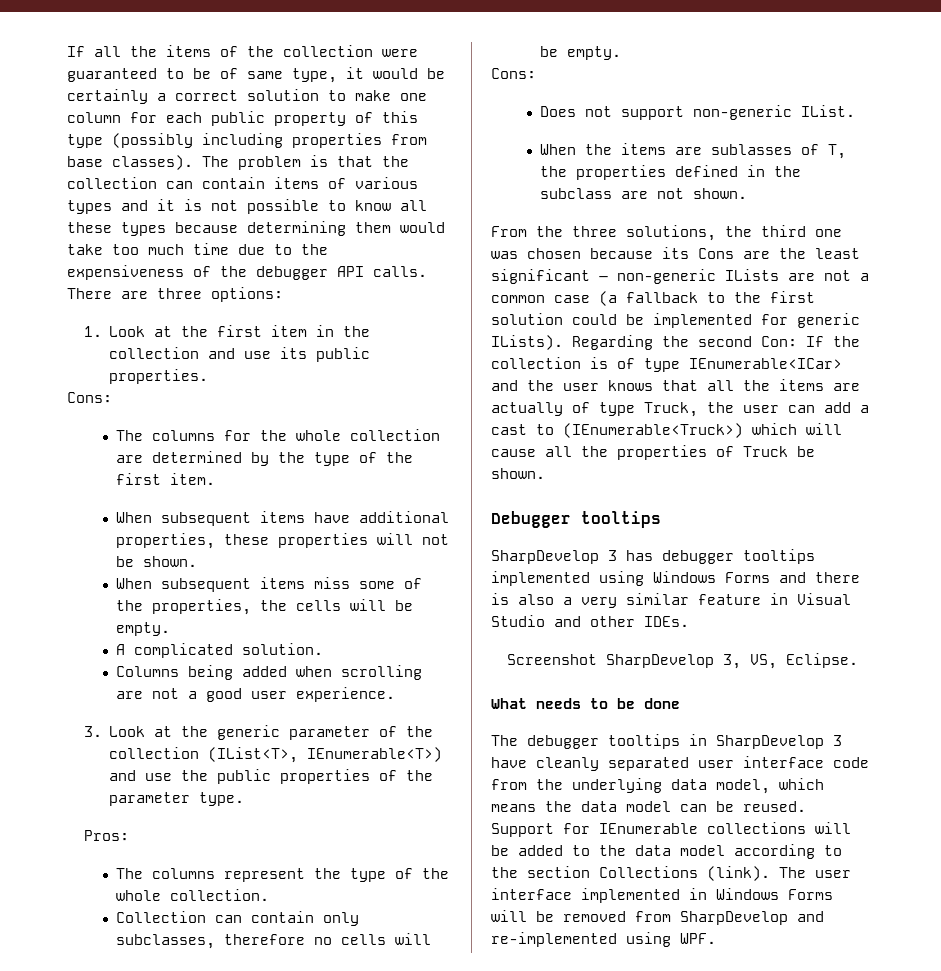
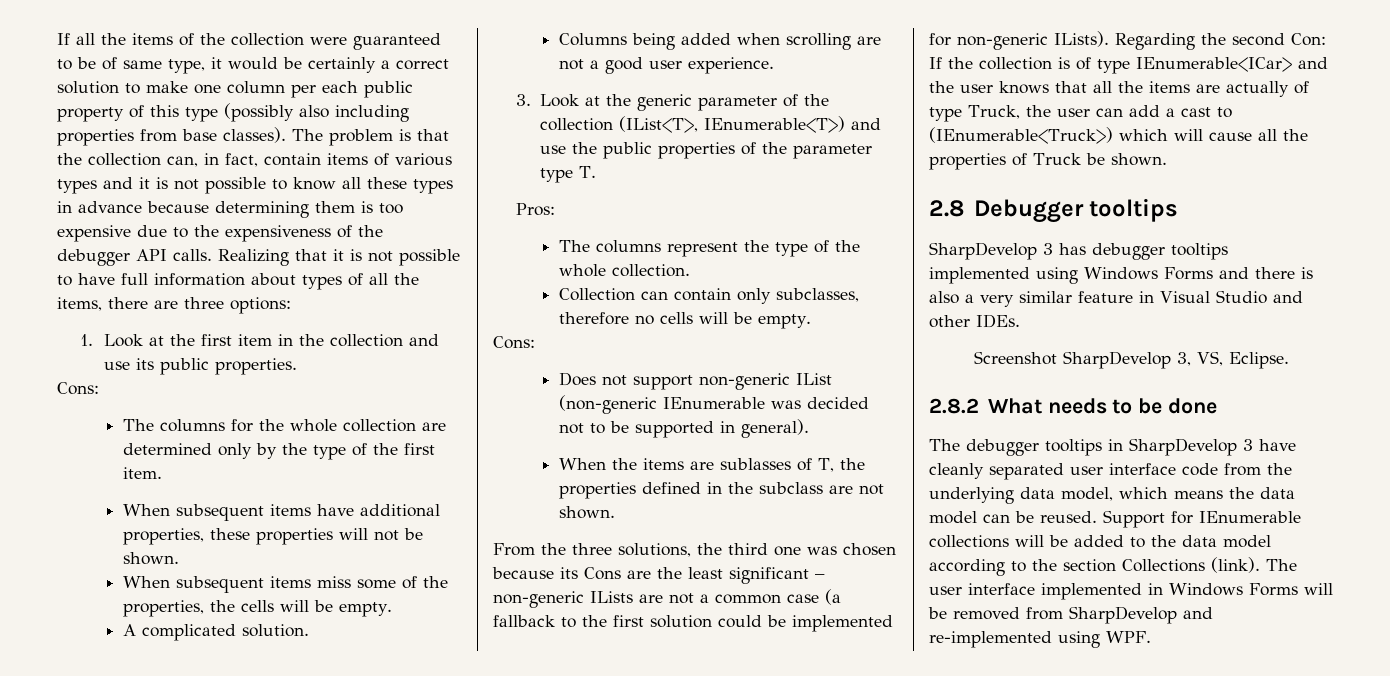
- If all the items of the collection were guaranteed to be of same type, it would be certainly a correct solution to make one column for each public property of this type (possibly including properties from base classes).
+ If all the items of the collection were guaranteed to be of same type, it would be certainly a correct solution to make one column per each public property of this type (possibly also including properties from base classes).
- The problem is that the collection can contain items of various types and it is not possible to know all these types because determining them would take too much time due to the expensiveness of the debugger API calls.
+ The problem is that the collection can, in fact, contain items of various types and it is not possible to know all these types in advance because determining them is too expensive due to the expensiveness of the debugger API calls.
- There are three options:
+ Realizing that it is not possible to have full information about types of all the items, there are three options:
- The columns for the whole collection are determined by the type of the first item.
+ The columns for the whole collection are determined only by the type of the first item.
- 3. Look at the generic parameter of the collection (IList<T>, IEnumerable<T>) and use the public properties of the parameter type.
+ 3. Look at the generic parameter of the collection (IList<T>, IEnumerable<T>) and use the public properties of the parameter type T.
- Does not support non-generic IList.
+ Does not support non-generic IList (non-generic IEnumerable was decided not to be supported in general).
- From the three solutions, the third one was chosen because its Cons are the least significant – non-generic ILists are not a common case (a fallback to the first solution could be implemented for generic ILists).
+ From the three solutions, the third one was chosen because its Cons are the least significant – non-generic ILists are not a common case (a fallback to the first solution could be implemented for non-generic ILists).
- Debugger tooltips
+ 2.8 Debugger tooltips
- What needs to be done
+ 2.8.2 What needs to be done

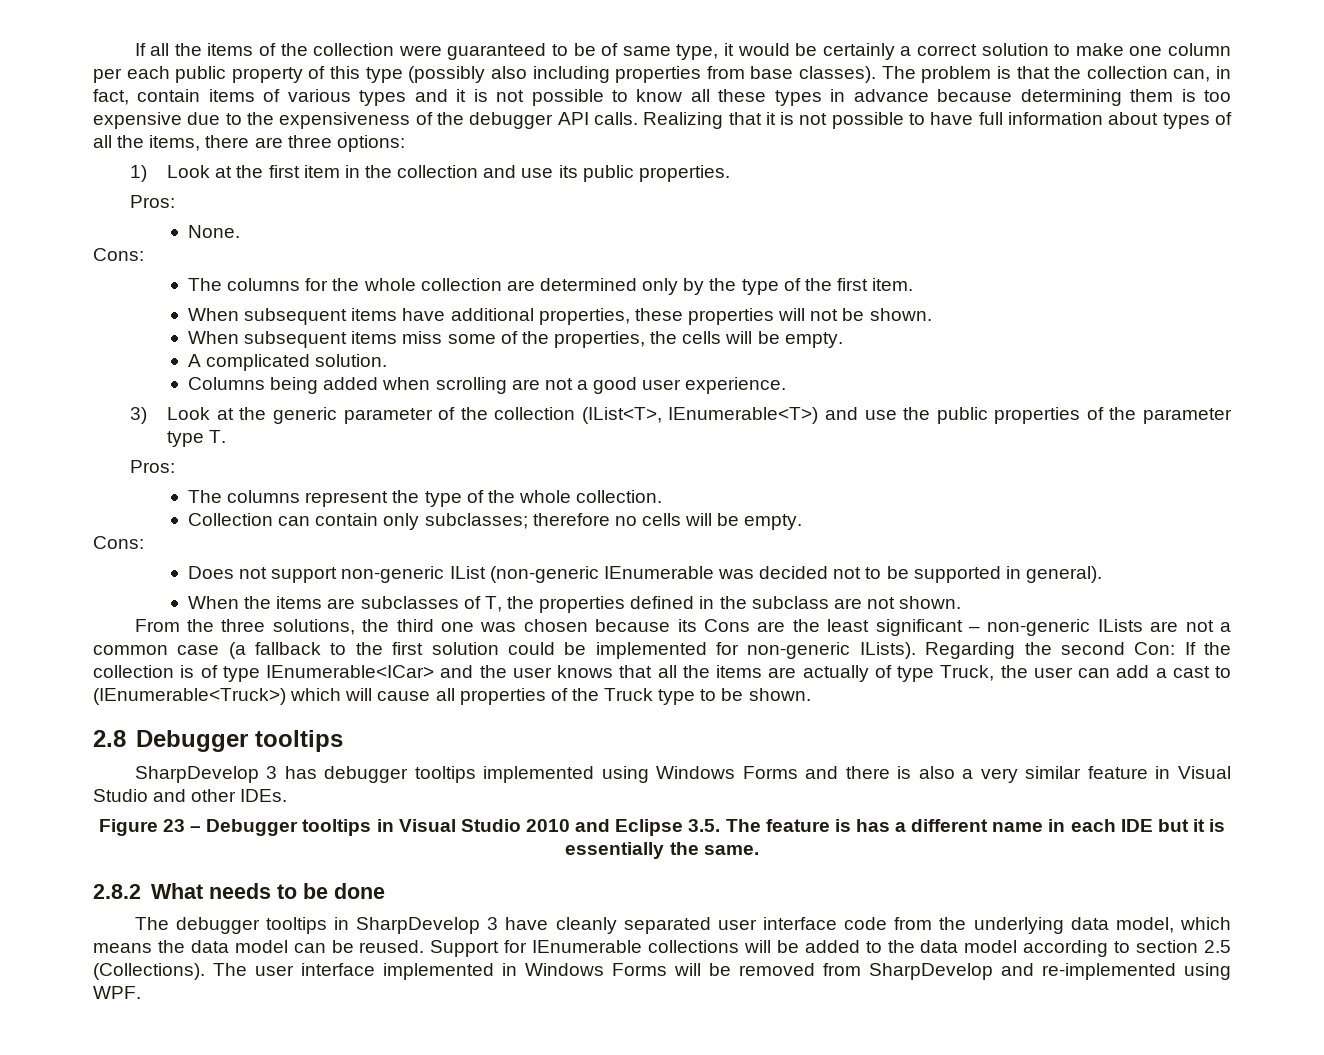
- 1. Look at the first item in the collection and use its public properties.
+ 1) Look at the first item in the collection and use its public properties.
+ Pros:
+ None.
- 3. Look at the generic parameter of the collection (IList<T>, IEnumerable<T>) and use the public properties of the parameter type T.
+ 3) Look at the generic parameter of the collection (IList<T>, IEnumerable<T>) and use the public properties of the parameter type T.
- Collection can contain only subclasses, therefore no cells will be empty.
+ Collection can contain only subclasses; therefore no cells will be empty.
- When the items are sublasses of T, the properties defined in the subclass are not shown.
+ When the items are subclasses of T, the properties defined in the subclass are not shown.
- Regarding the second Con: If the collection is of type IEnumerable<ICar> and the user knows that all the items are actually of type Truck, the user can add a cast to (IEnumerable<Truck>) which will cause all the properties of Truck be shown.
+ Regarding the second Con: If the collection is of type IEnumerable<ICar> and the user knows that all the items are actually of type Truck, the user can add a cast to (IEnumerable<Truck>) which will cause all properties of the Truck type to be shown.
- Screenshot SharpDevelop 3, VS, Eclipse.
+ Figure 23 – Debugger tooltips in Visual Studio 2010 and Eclipse 3.5. The feature is has a different name in each IDE but it is essentially the same.
- Support for IEnumerable collections will be added to the data model according to the section Collections (link).
+ Support for IEnumerable collections will be added to the data model according to section 2.5 (Collections).

